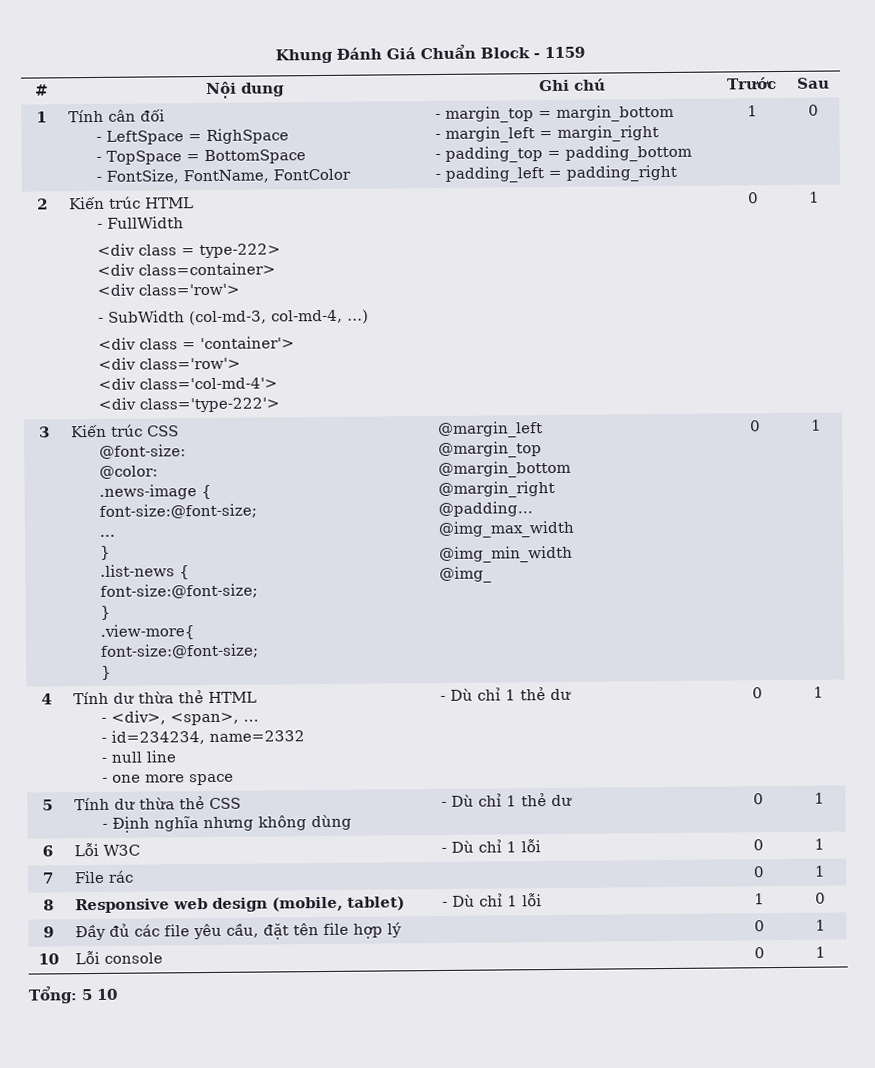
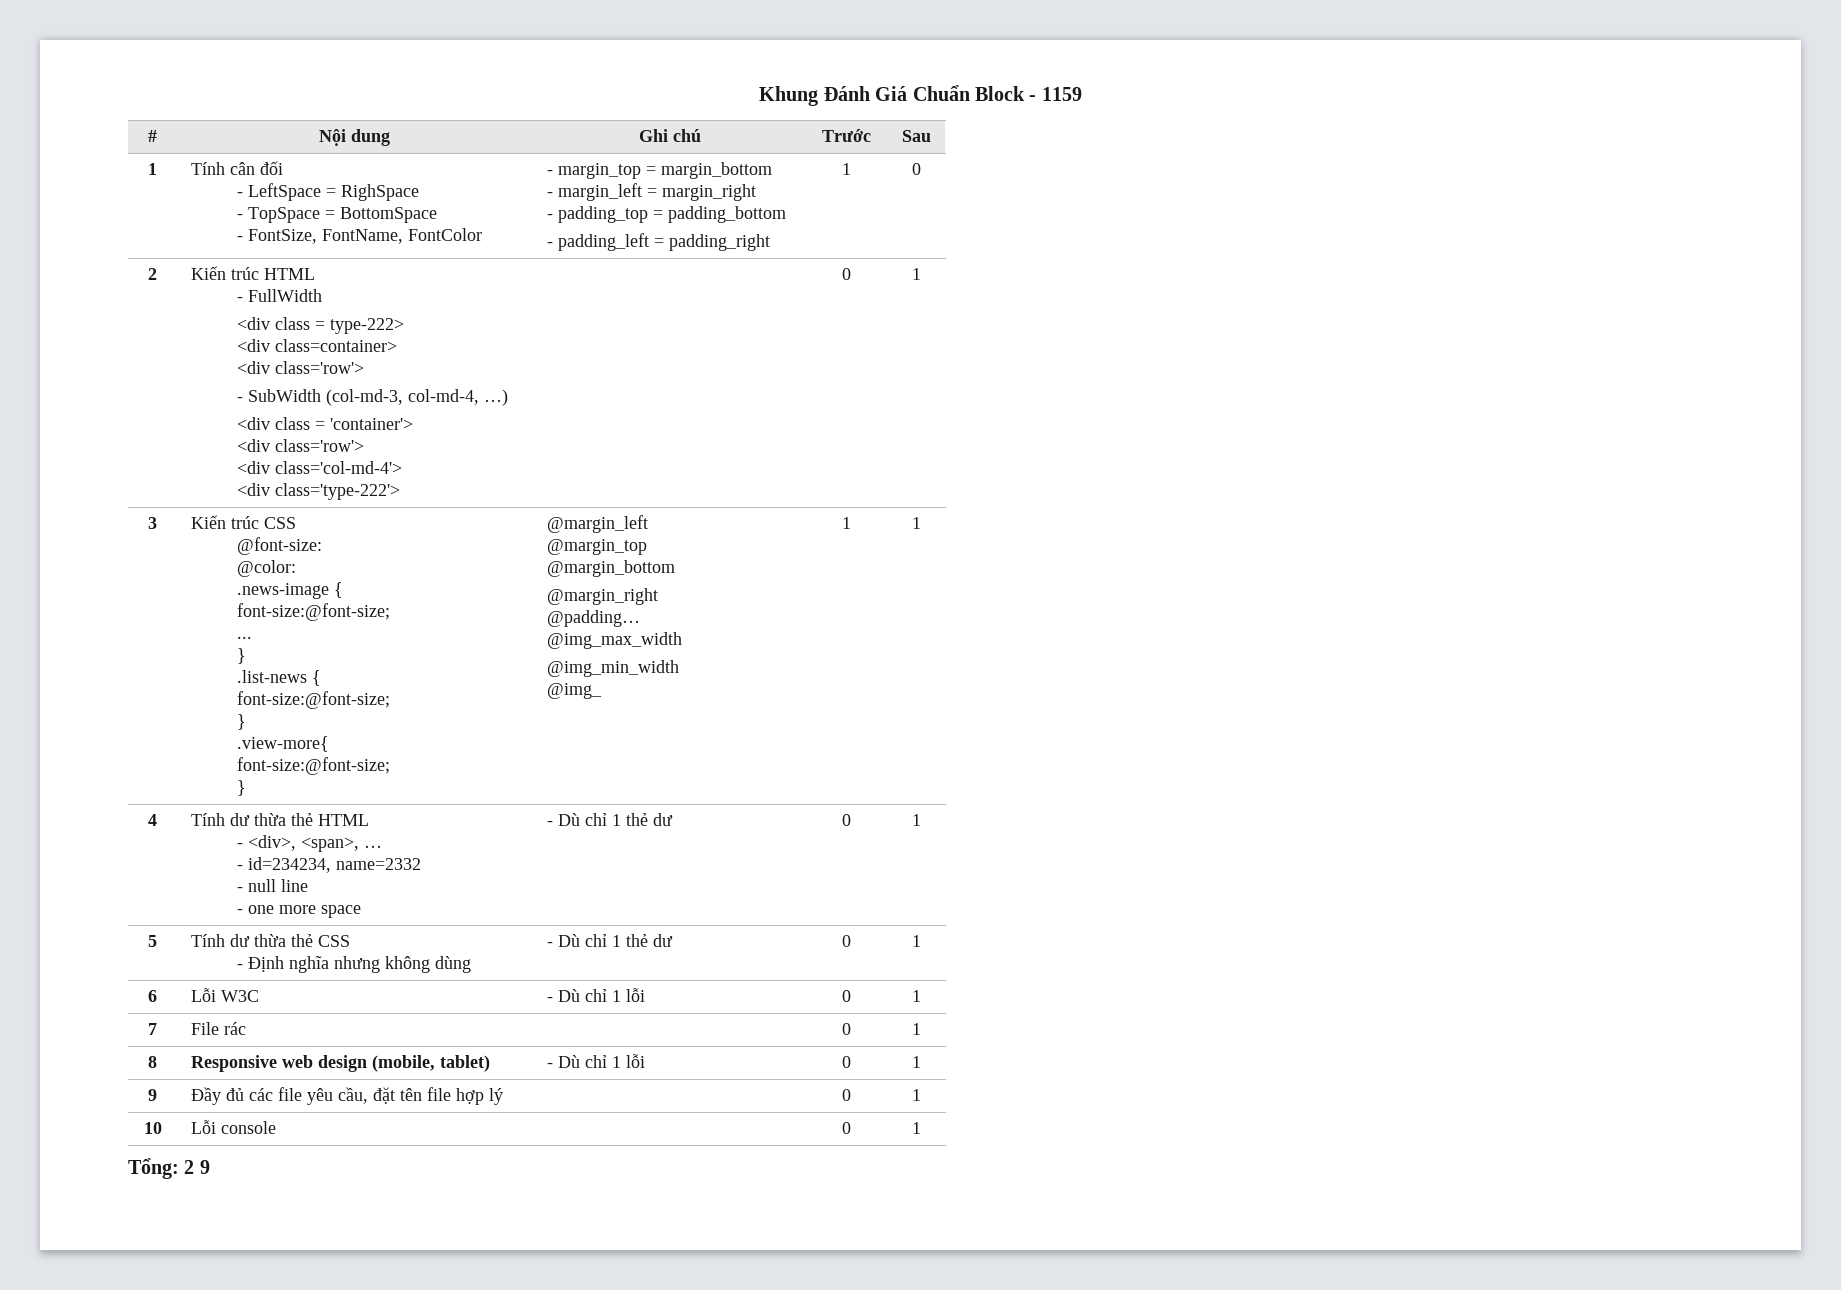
  3 | Kiến trúc CSS
  @font-size:
  @color:
  .news-image {
  font-size:@font-size;
  ...
  }
  .list-news {
  font-size:@font-size;
  }
  .view-more{
  font-size:@font-size;
  } | @margin_left
  @margin_top
  @margin_bottom
  @margin_right
  @padding…
  @img_max_width
  @img_min_width
- @img_ | 0 | 1
+ @img_ | 1 | 1
- 8 | Responsive web design (mobile, tablet) | - Dù chỉ 1 lỗi | 1 | 0
+ 8 | Responsive web design (mobile, tablet) | - Dù chỉ 1 lỗi | 0 | 1
- Tổng: 5 10
+ Tổng: 2 9

